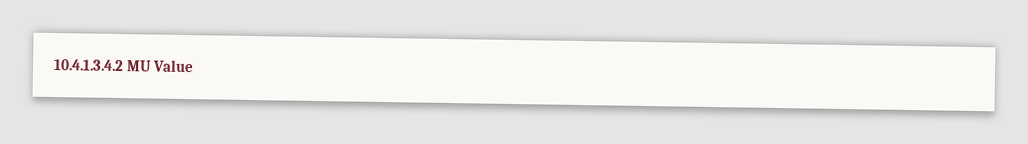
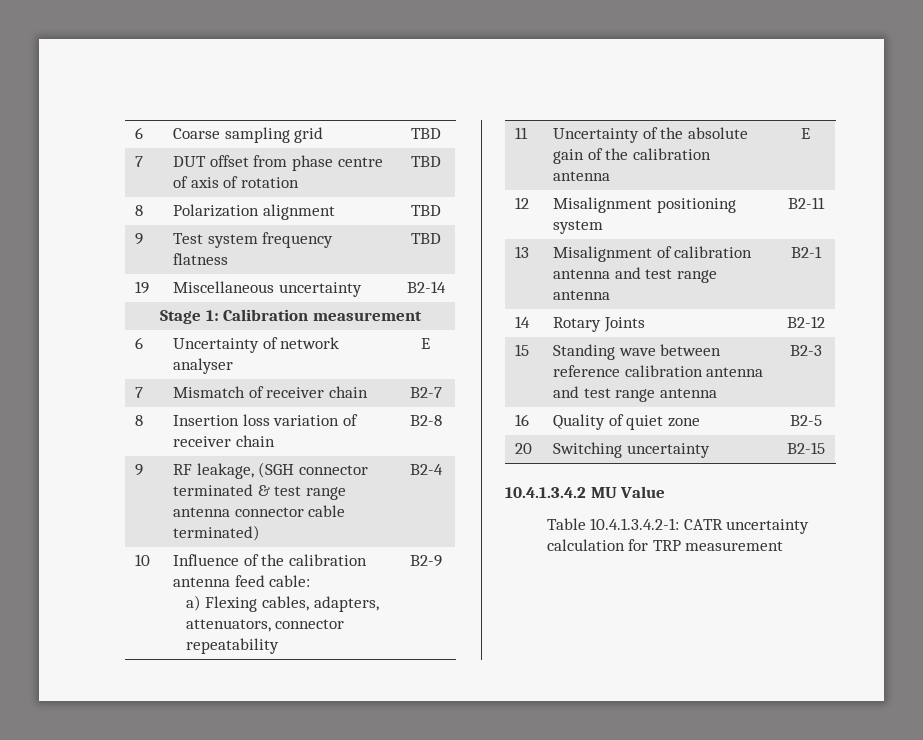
+ 6 | Coarse sampling grid | TBD
+ 7 | DUT offset from phase centre of axis of rotation | TBD
+ 8 | Polarization alignment | TBD
+ 9 | Test system frequency flatness | TBD
+ 19 | Miscellaneous uncertainty | B2-14
+ Stage 1: Calibration measurement
+ 6 | Uncertainty of network analyser | E
+ 7 | Mismatch of receiver chain | B2-7
+ 8 | Insertion loss variation of receiver chain | B2-8
+ 9 | RF leakage, (SGH connector terminated & test range antenna connector cable terminated) | B2-4
+ 10 | Influence of the calibration antenna feed cable:
+ a) Flexing cables, adapters, attenuators, connector repeatability | B2-9
+ 11 | Uncertainty of the absolute gain of the calibration antenna | E
+ 12 | Misalignment positioning system | B2-11
+ 13 | Misalignment of calibration antenna and test range antenna | B2-1
+ 14 | Rotary Joints | B2-12
+ 15 | Standing wave between reference calibration antenna and test range antenna | B2-3
+ 16 | Quality of quiet zone | B2-5
+ 20 | Switching uncertainty | B2-15
  10.4.1.3.4.2 MU Value
+ Table 10.4.1.3.4.2-1: CATR uncertainty calculation for TRP measurement

